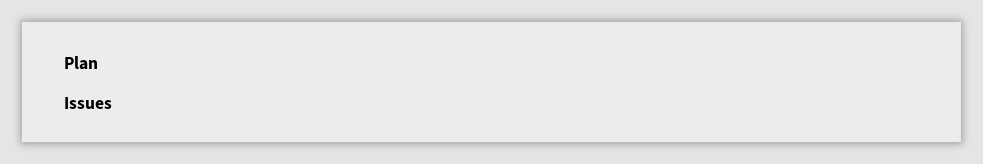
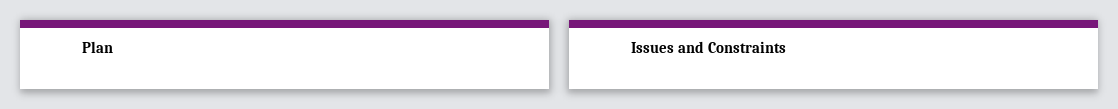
- Issues
+ Issues and Constraints

